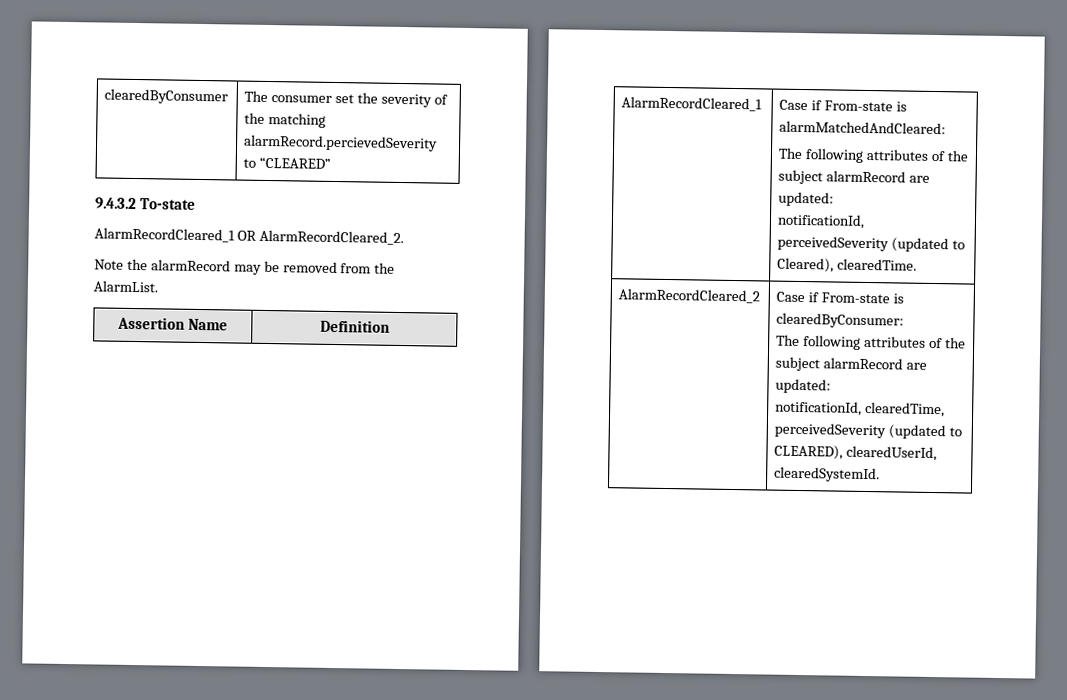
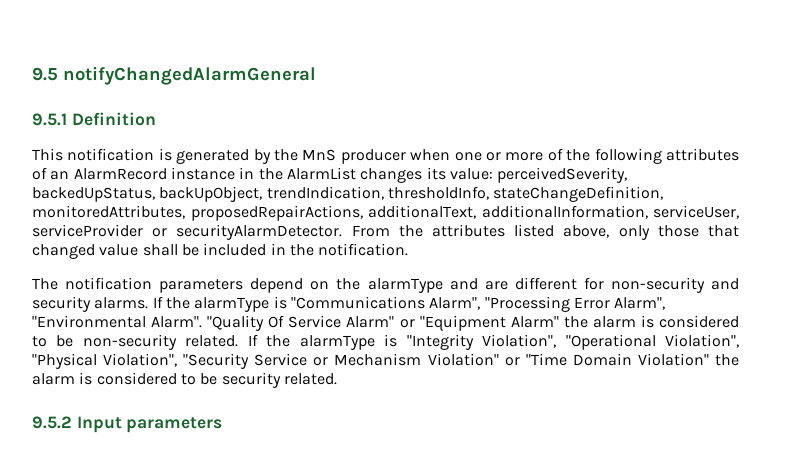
- clearedByConsumer | The consumer set the severity of the matching alarmRecord.percievedSeverity to “CLEARED”
- 9.4.3.2 To-state
- AlarmRecordCleared_1 OR AlarmRecordCleared_2.
- Note the alarmRecord may be removed from the AlarmList.
- Assertion Name | Definition
- AlarmRecordCleared_1 | Case if From-state is alarmMatchedAndCleared:
- The following attributes of the subject alarmRecord are updated:
- notificationId, perceivedSeverity (updated to Cleared), clearedTime.
- AlarmRecordCleared_2 | Case if From-state is clearedByConsumer:
- The following attributes of the subject alarmRecord are updated:
- notificationId, clearedTime, perceivedSeverity (updated to CLEARED), clearedUserId, clearedSystemId.
+ 9.5 notifyChangedAlarmGeneral
+ 9.5.1 Definition
+ This notification is generated by the MnS producer when one or more of the following attributes of an AlarmRecord instance in the AlarmList changes its value: perceivedSeverity, backedUpStatus, backUpObject, trendIndication, thresholdInfo, stateChangeDefinition, monitoredAttributes, proposedRepairActions, additionalText, additionalInformation, serviceUser, serviceProvider or securityAlarmDetector. From the attributes listed above, only those that changed value shall be included in the notification.
+ The notification parameters depend on the alarmType and are different for non-security and security alarms. If the alarmType is "Communications Alarm", "Processing Error Alarm", "Environmental Alarm". "Quality Of Service Alarm" or "Equipment Alarm" the alarm is considered to be non-security related. If the alarmType is "Integrity Violation", "Operational Violation", "Physical Violation", "Security Service or Mechanism Violation" or "Time Domain Violation" the alarm is considered to be security related.
+ 9.5.2 Input parameters

